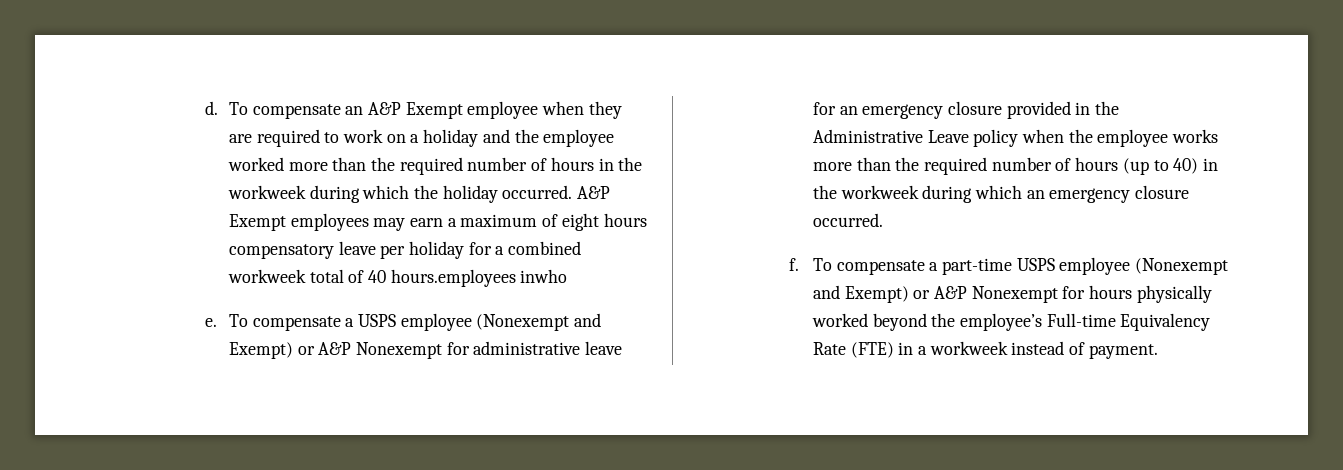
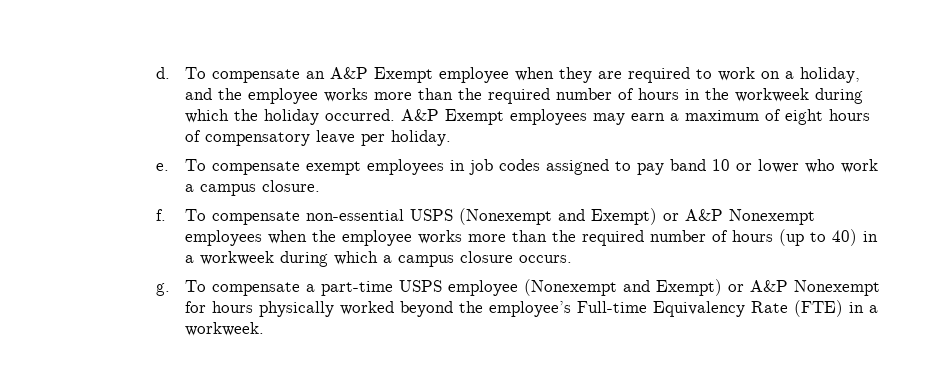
- To compensate an A&P Exempt employee when they are required to work on a holiday and the employee worked more than the required number of hours in the workweek during which the holiday occurred.
+ To compensate an A&P Exempt employee when they are required to work on a holiday, and the employee works more than the required number of hours in the workweek during which the holiday occurred.
- A&P Exempt employees may earn a maximum of eight hours compensatory leave per holiday for a combined workweek total of 40 hours.employees inwho
- e. To compensate a USPS employee (Nonexempt and Exempt) or A&P Nonexempt for administrative leave for an emergency closure provided in the Administrative Leave policy when the employee works more than the required number of hours (up to 40) in the workweek during which an emergency closure occurred.
- f.
+ A&P Exempt employees may earn a maximum of eight hours of compensatory leave per holiday.
+ e. To compensate exempt employees in job codes assigned to pay band 10 or lower who work a campus closure.
+ f. To compensate non-essential USPS (Nonexempt and Exempt) or A&P Nonexempt employees when the employee works more than the required number of hours (up to 40) in a workweek during which a campus closure occurs.
+ g.
- To compensate a part-time USPS employee (Nonexempt and Exempt) or A&P Nonexempt for hours physically worked beyond the employee’s Full-time Equivalency Rate (FTE) in a workweek instead of payment.
+ To compensate a part-time USPS employee (Nonexempt and Exempt) or A&P Nonexempt for hours physically worked beyond the employee’s Full-time Equivalency Rate (FTE) in a workweek.

